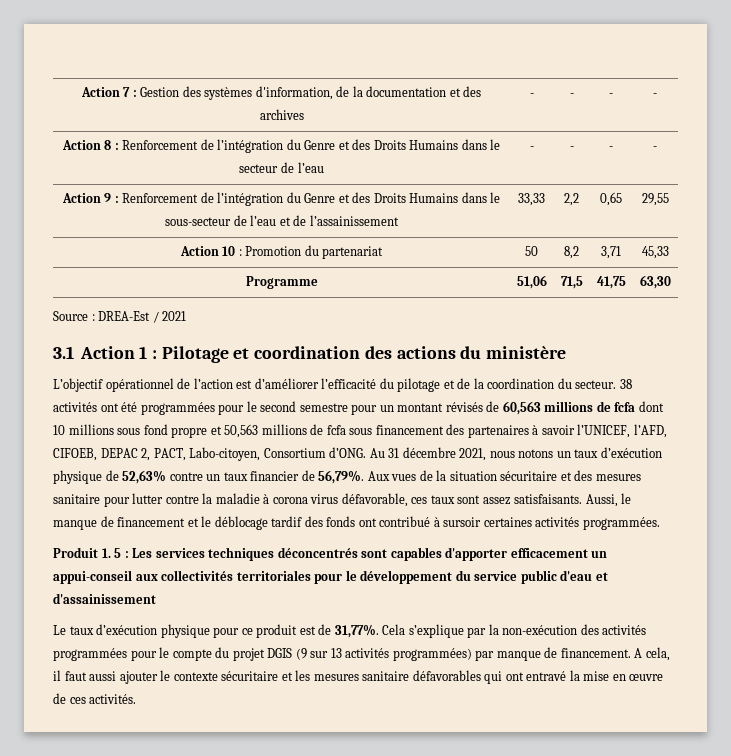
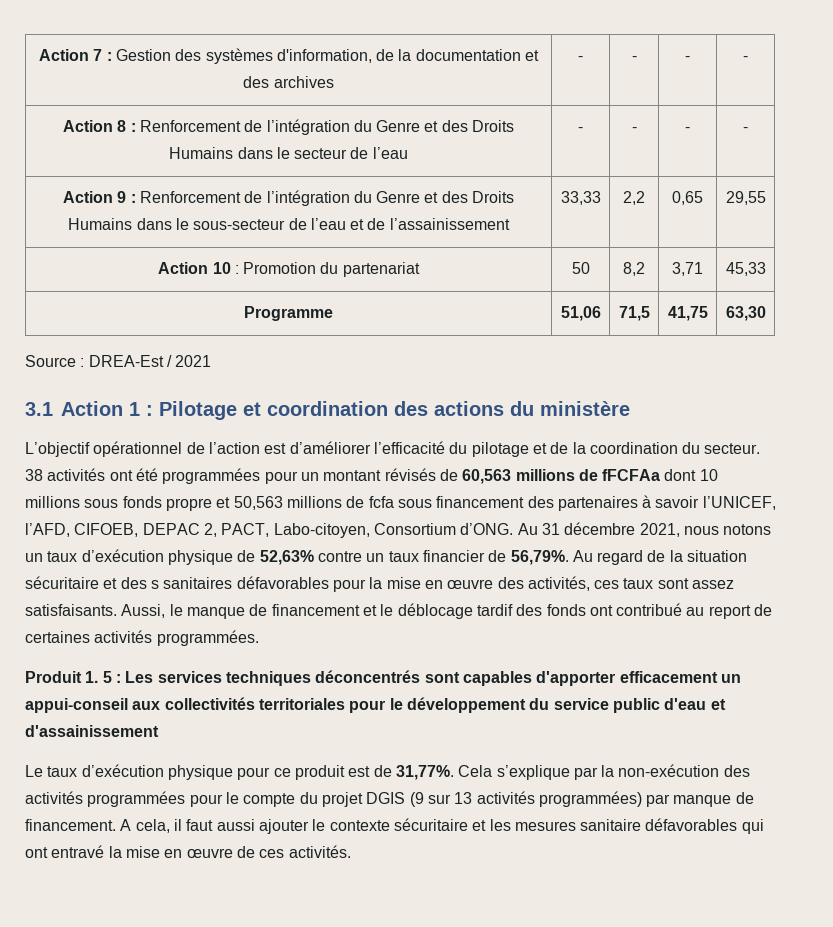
- 38 activités ont été programmées pour le second semestre pour un montant révisés de 60,563 millions de fcfa dont 10 millions sous fond propre et 50,563 millions de fcfa sous financement des partenaires à savoir l’UNICEF, l’AFD, CIFOEB, DEPAC 2, PACT, Labo-citoyen, Consortium d’ONG.
+ 38 activités ont été programmées pour un montant révisés de 60,563 millions de fFCFAa dont 10 millions sous fonds propre et 50,563 millions de fcfa sous financement des partenaires à savoir l’UNICEF, l’AFD, CIFOEB, DEPAC 2, PACT, Labo-citoyen, Consortium d’ONG.
- Aux vues de la situation sécuritaire et des mesures sanitaire pour lutter contre la maladie à corona virus défavorable, ces taux sont assez satisfaisants.
+ Au regard de la situation sécuritaire et des s sanitaires défavorables pour la mise en œuvre des activités, ces taux sont assez satisfaisants.
- Aussi, le manque de financement et le déblocage tardif des fonds ont contribué à sursoir certaines activités programmées.
+ Aussi, le manque de financement et le déblocage tardif des fonds ont contribué au report de certaines activités programmées.

